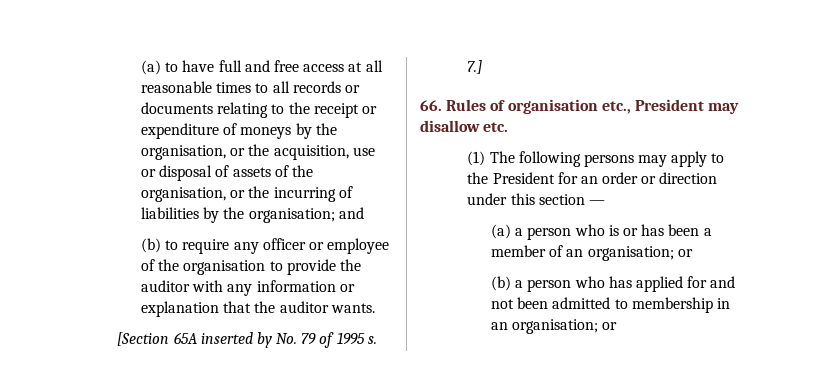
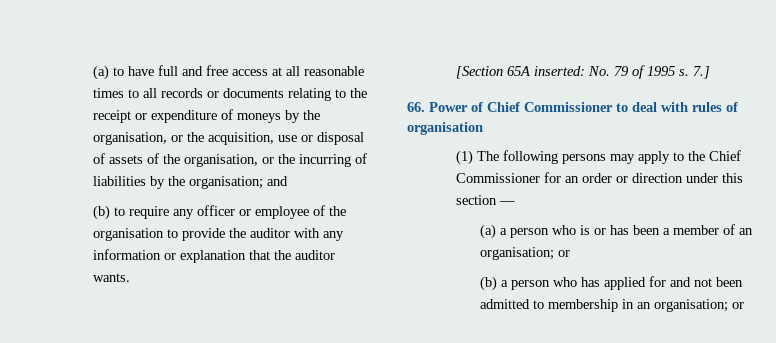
- [Section 65A inserted by No. 79 of 1995 s.
+ [Section 65A inserted: No. 79 of 1995 s.
- 66. Rules of organisation etc., President may disallow etc.
+ 66. Power of Chief Commissioner to deal with rules of organisation
- (1) The following persons may apply to the President for an order or direction under this section —
+ (1) The following persons may apply to the Chief Commissioner for an order or direction under this section —

